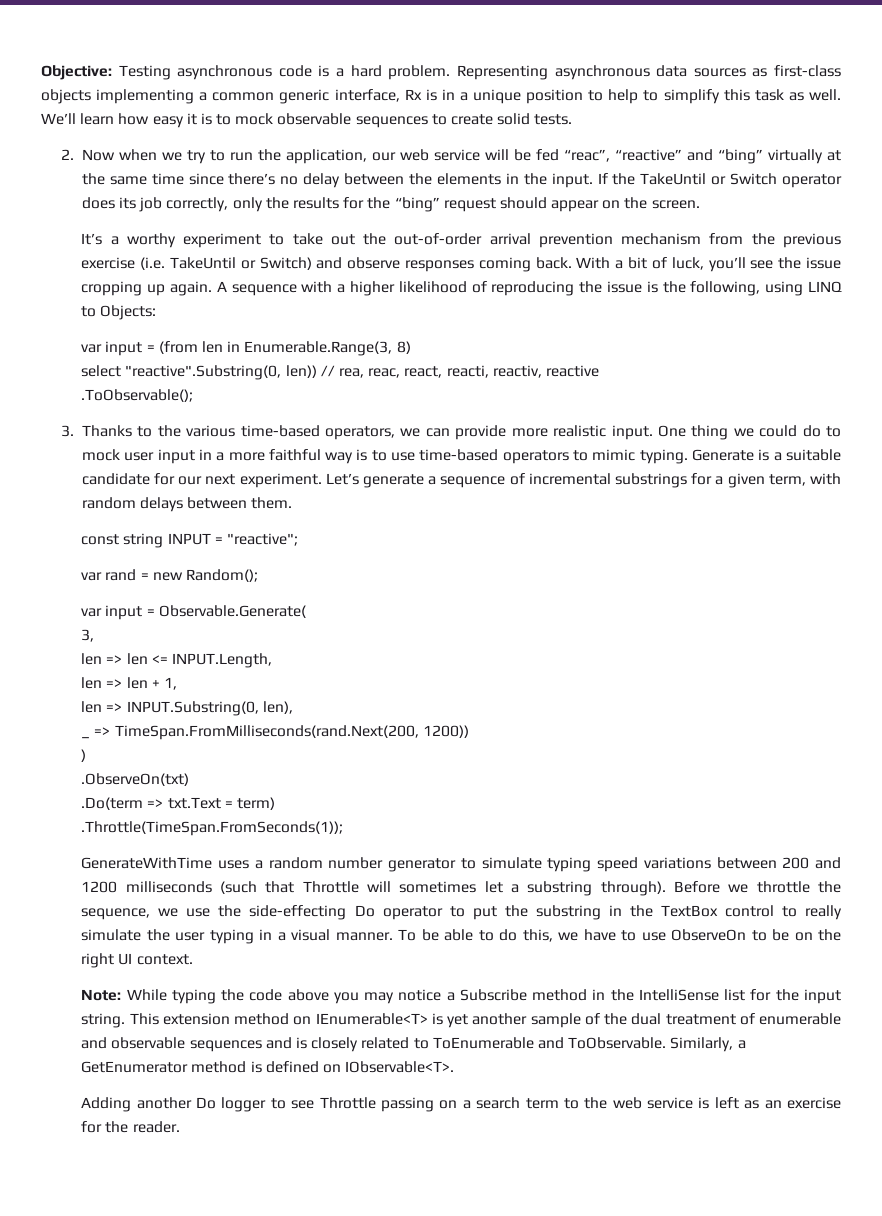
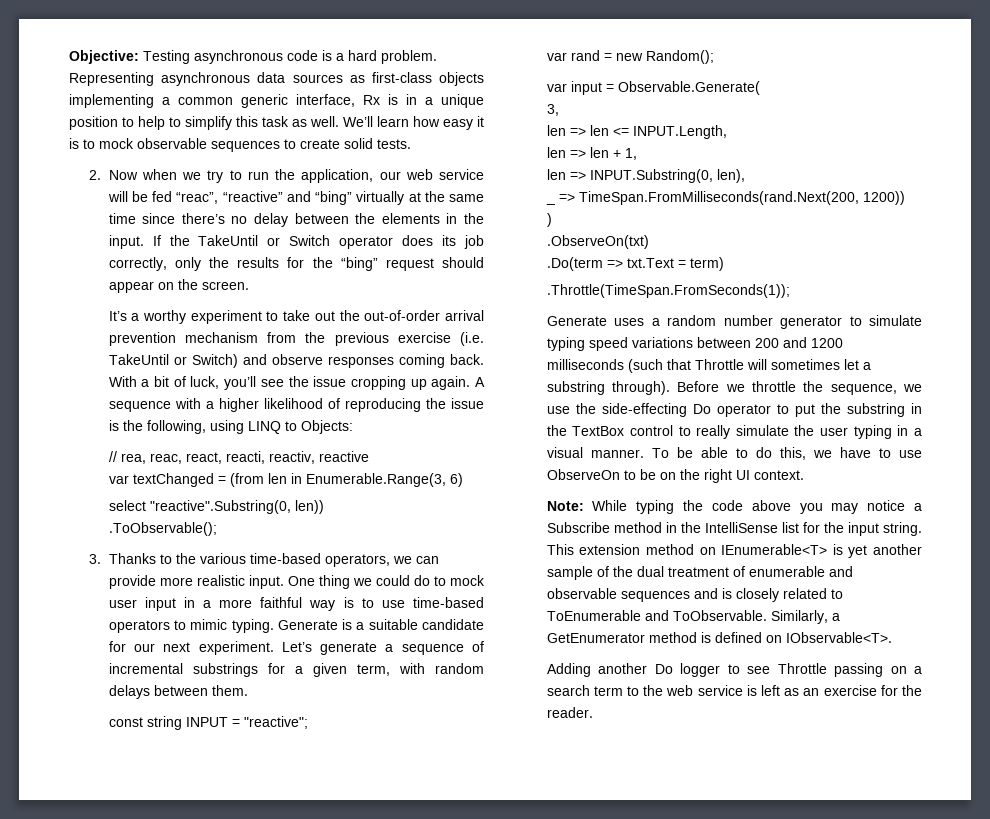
- var input = (from len in Enumerable.Range(3, 8)
- select "reactive".Substring(0, len)) // rea, reac, react, reacti, reactiv, reactive
+ // rea, reac, react, reacti, reactiv, reactive
+ var textChanged = (from len in Enumerable.Range(3, 6)
+ select "reactive".Substring(0, len))
- GenerateWithTime uses a random number generator to simulate typing speed variations between 200 and 1200 milliseconds (such that Throttle will sometimes let a substring through).
+ Generate uses a random number generator to simulate typing speed variations between 200 and 1200 milliseconds (such that Throttle will sometimes let a substring through).

